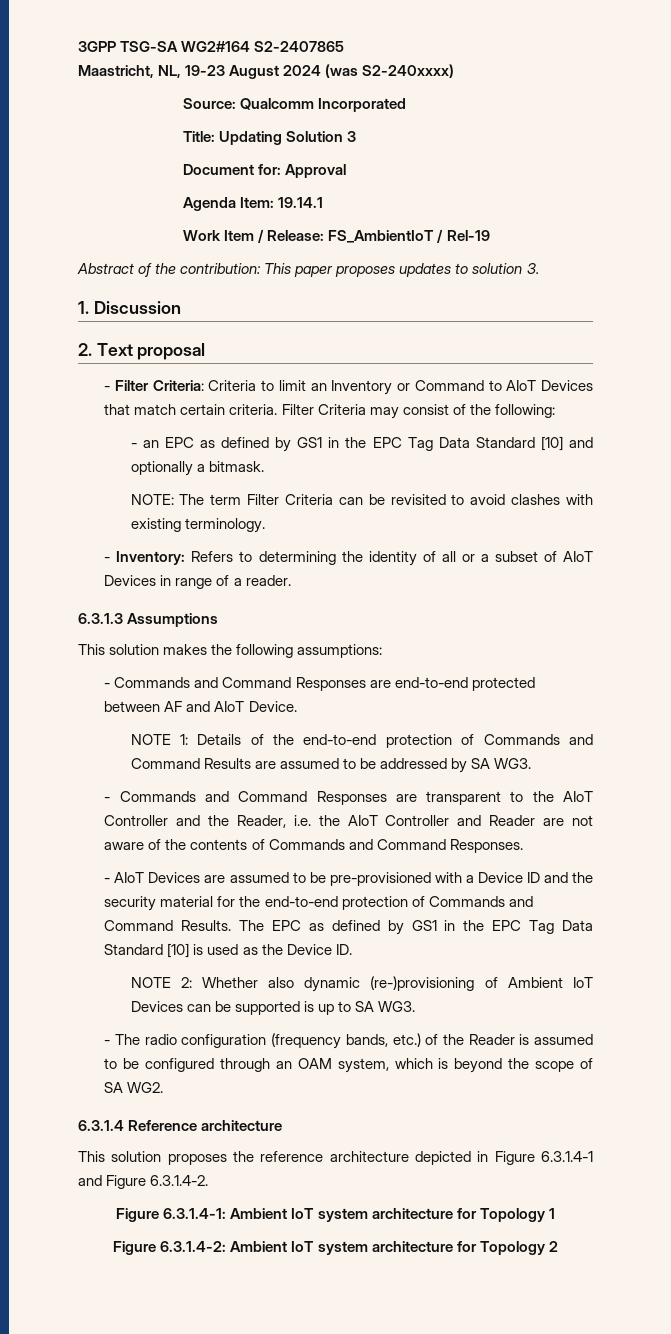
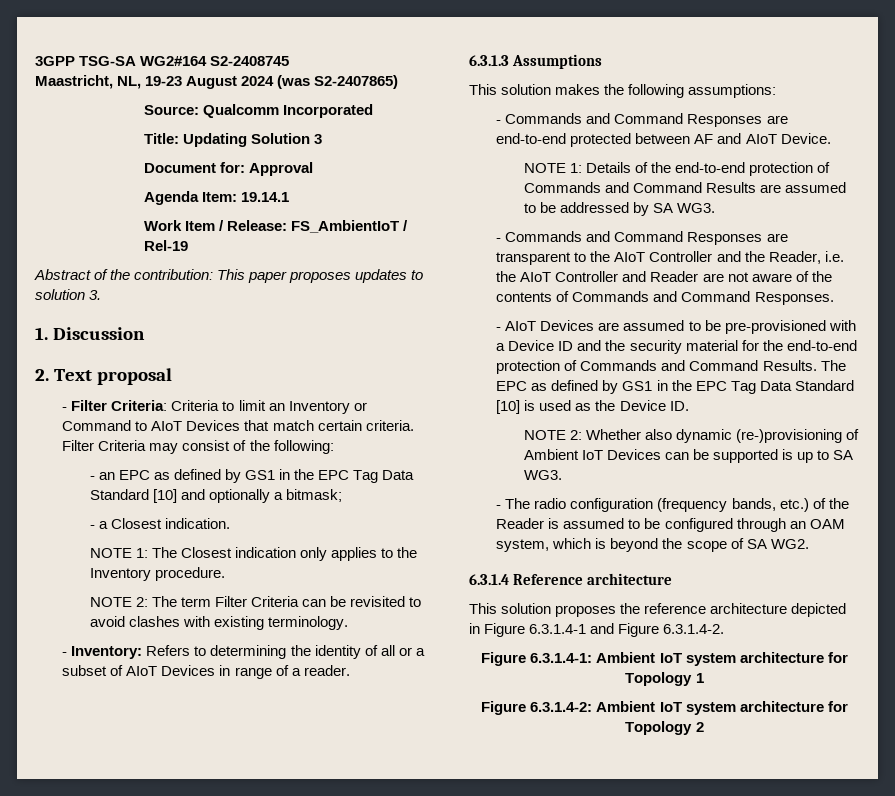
- 3GPP TSG-SA WG2#164 S2-2407865
+ 3GPP TSG-SA WG2#164 S2-2408745
- Maastricht, NL, 19-23 August 2024 (was S2-240xxxx)
+ Maastricht, NL, 19-23 August 2024 (was S2-2407865)
- - an EPC as defined by GS1 in the EPC Tag Data Standard [10] and optionally a bitmask.
- NOTE: The term Filter Criteria can be revisited to avoid clashes with existing terminology.
+ - an EPC as defined by GS1 in the EPC Tag Data Standard [10] and optionally a bitmask;
+ - a Closest indication.
+ NOTE 1: The Closest indication only applies to the Inventory procedure.
+ NOTE 2: The term Filter Criteria can be revisited to avoid clashes with existing terminology.

